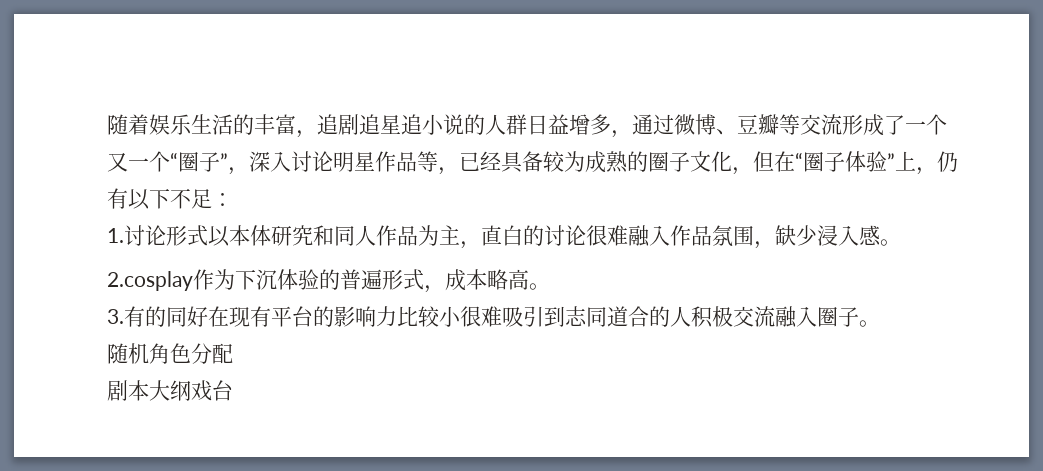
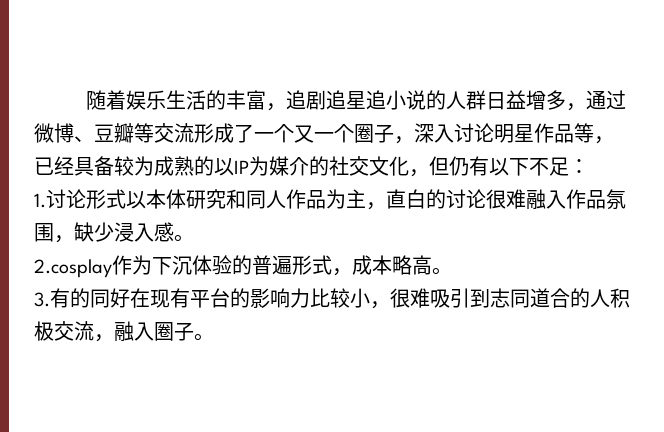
- 随着娱乐生活的丰富，追剧追星追小说的人群日益增多，通过微博、豆瓣等交流形成了一个又一个“圈子”，深入讨论明星作品等，已经具备较为成熟的圈子文化，但在“圈子体验”上，仍有以下不足：
+ 随着娱乐生活的丰富，追剧追星追小说的人群日益增多，通过微博、豆瓣等交流形成了一个又一个圈子，深入讨论明星作品等，已经具备较为成熟的以IP为媒介的社交文化，但仍有以下不足：
- 3.有的同好在现有平台的影响力比较小很难吸引到志同道合的人积极交流融入圈子。
+ 3.有的同好在现有平台的影响力比较小，很难吸引到志同道合的人积极交流，融入圈子。
- 随机角色分配
- 剧本大纲戏台

